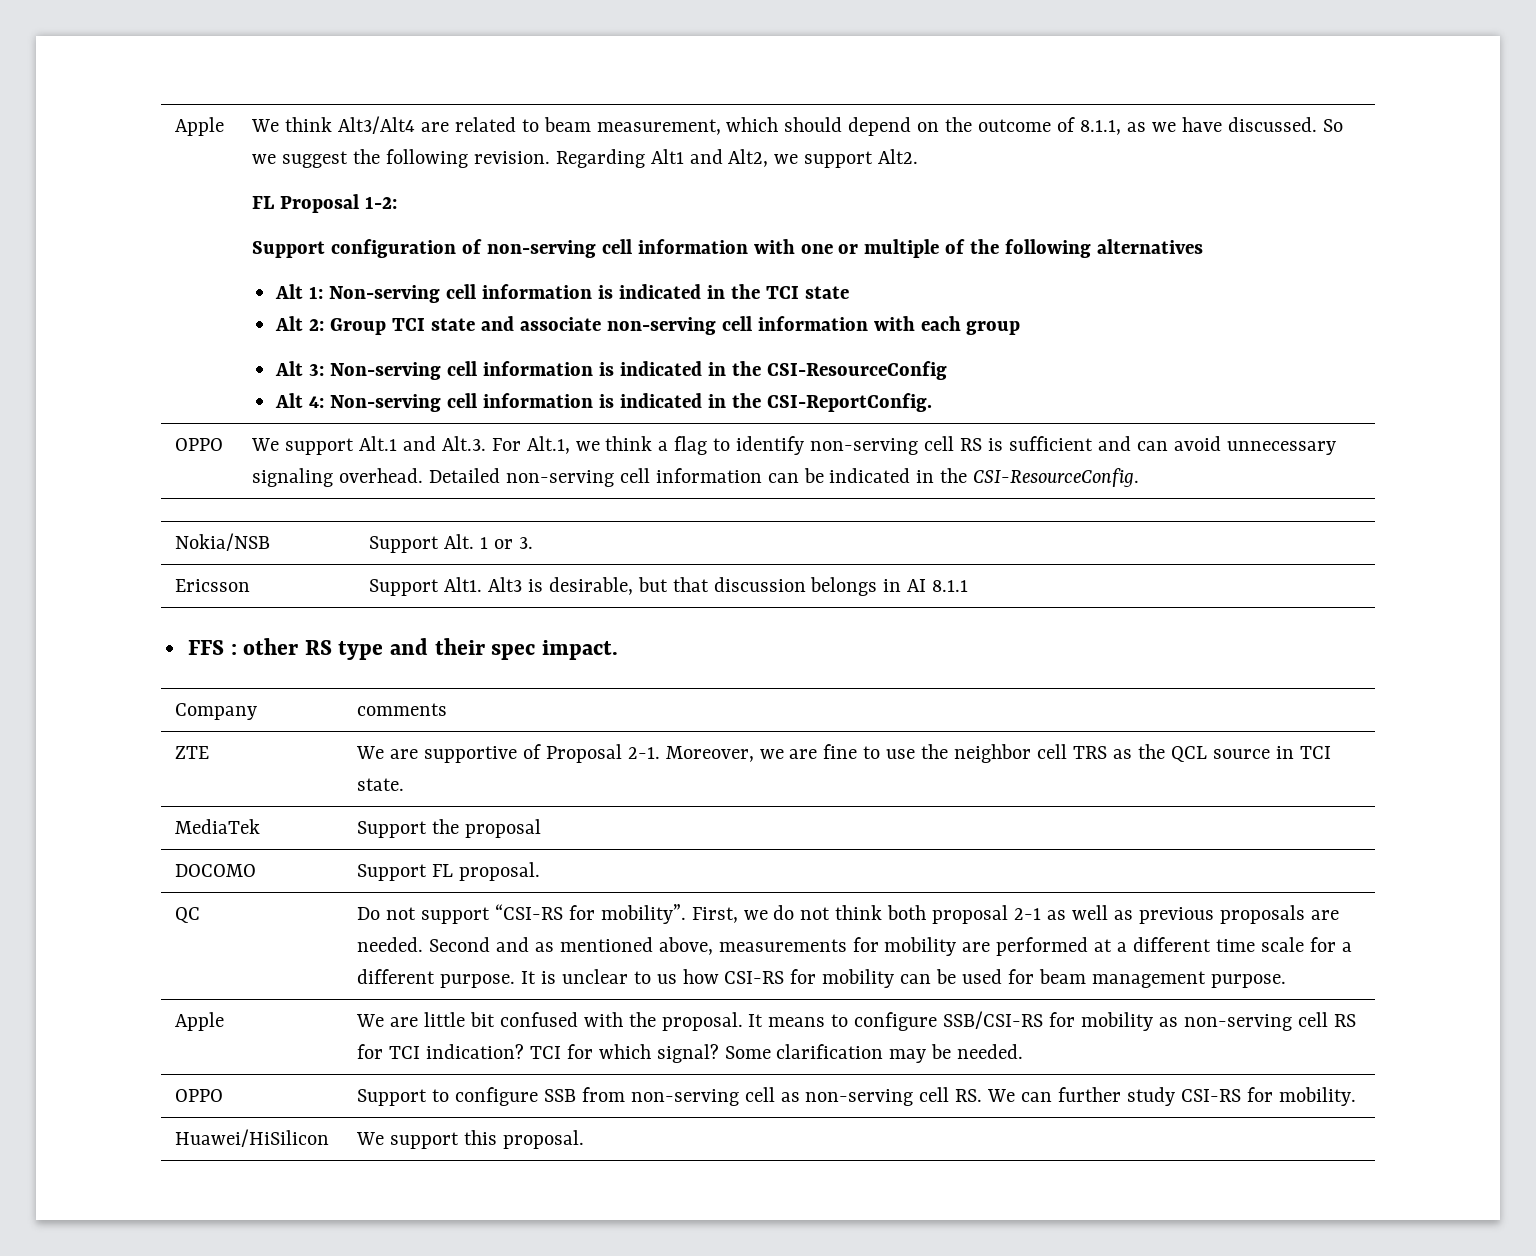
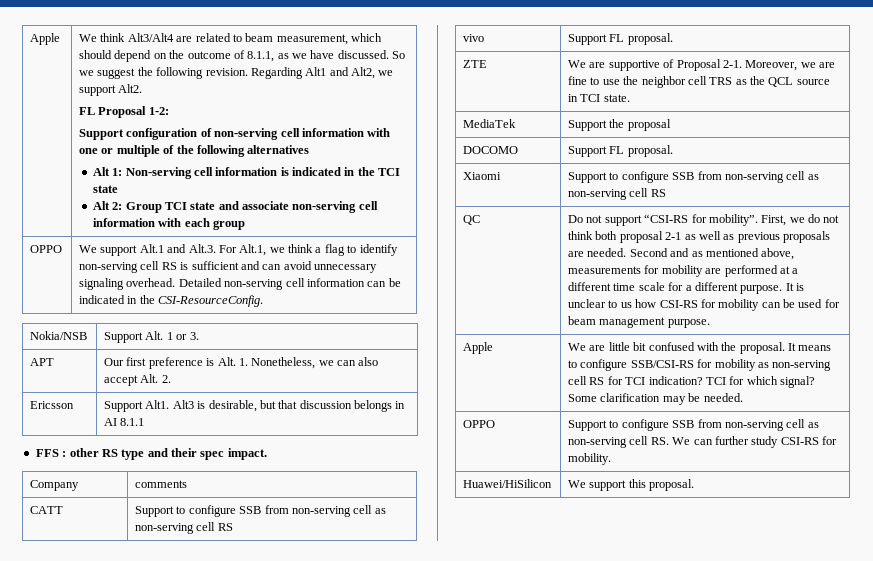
- Alt 3: Non-serving cell information is indicated in the CSI-ResourceConfig
- Alt 4: Non-serving cell information is indicated in the CSI-ReportConfig.
+ APT | Our first preference is Alt. 1. Nonetheless, we can also accept Alt. 2.
+ CATT | Support to configure SSB from non-serving cell as non-serving cell RS
+ vivo | Support FL proposal.
+ Xiaomi | Support to configure SSB from non-serving cell as non-serving cell RS

